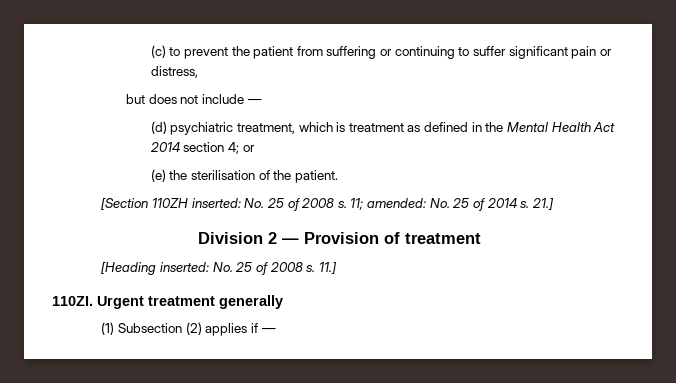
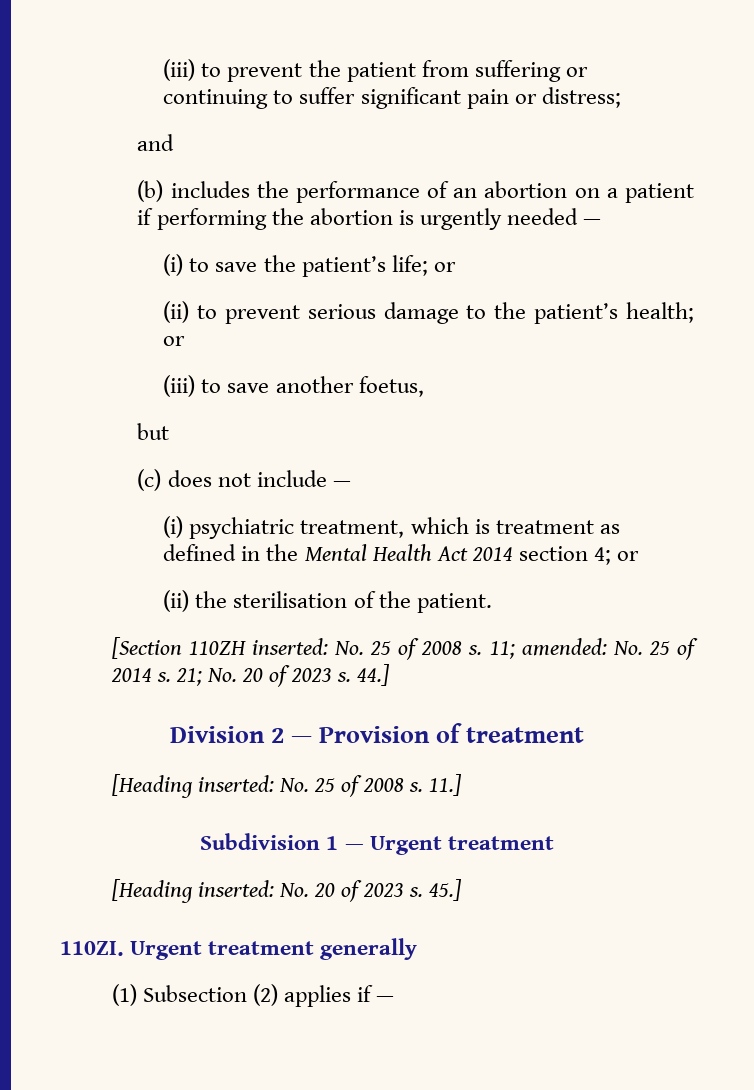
- (c) to prevent the patient from suffering or continuing to suffer significant pain or distress,
+ (iii) to prevent the patient from suffering or continuing to suffer significant pain or distress;
+ and
+ (b) includes the performance of an abortion on a patient if performing the abortion is urgently needed —
+ (i) to save the patient’s life; or
+ (ii) to prevent serious damage to the patient’s health; or
+ (iii) to save another foetus,
- but does not include —
+ but
+ (c) does not include —
- (d) psychiatric treatment, which is treatment as defined in the Mental Health Act 2014 section 4; or
+ (i) psychiatric treatment, which is treatment as defined in the Mental Health Act 2014 section 4; or
- (e) the sterilisation of the patient.
+ (ii) the sterilisation of the patient.
- 21.]
+ 21; No. 20 of 2023 s. 44.]
+ Subdivision 1 — Urgent treatment
+ [Heading inserted: No. 20 of 2023 s. 45.]

